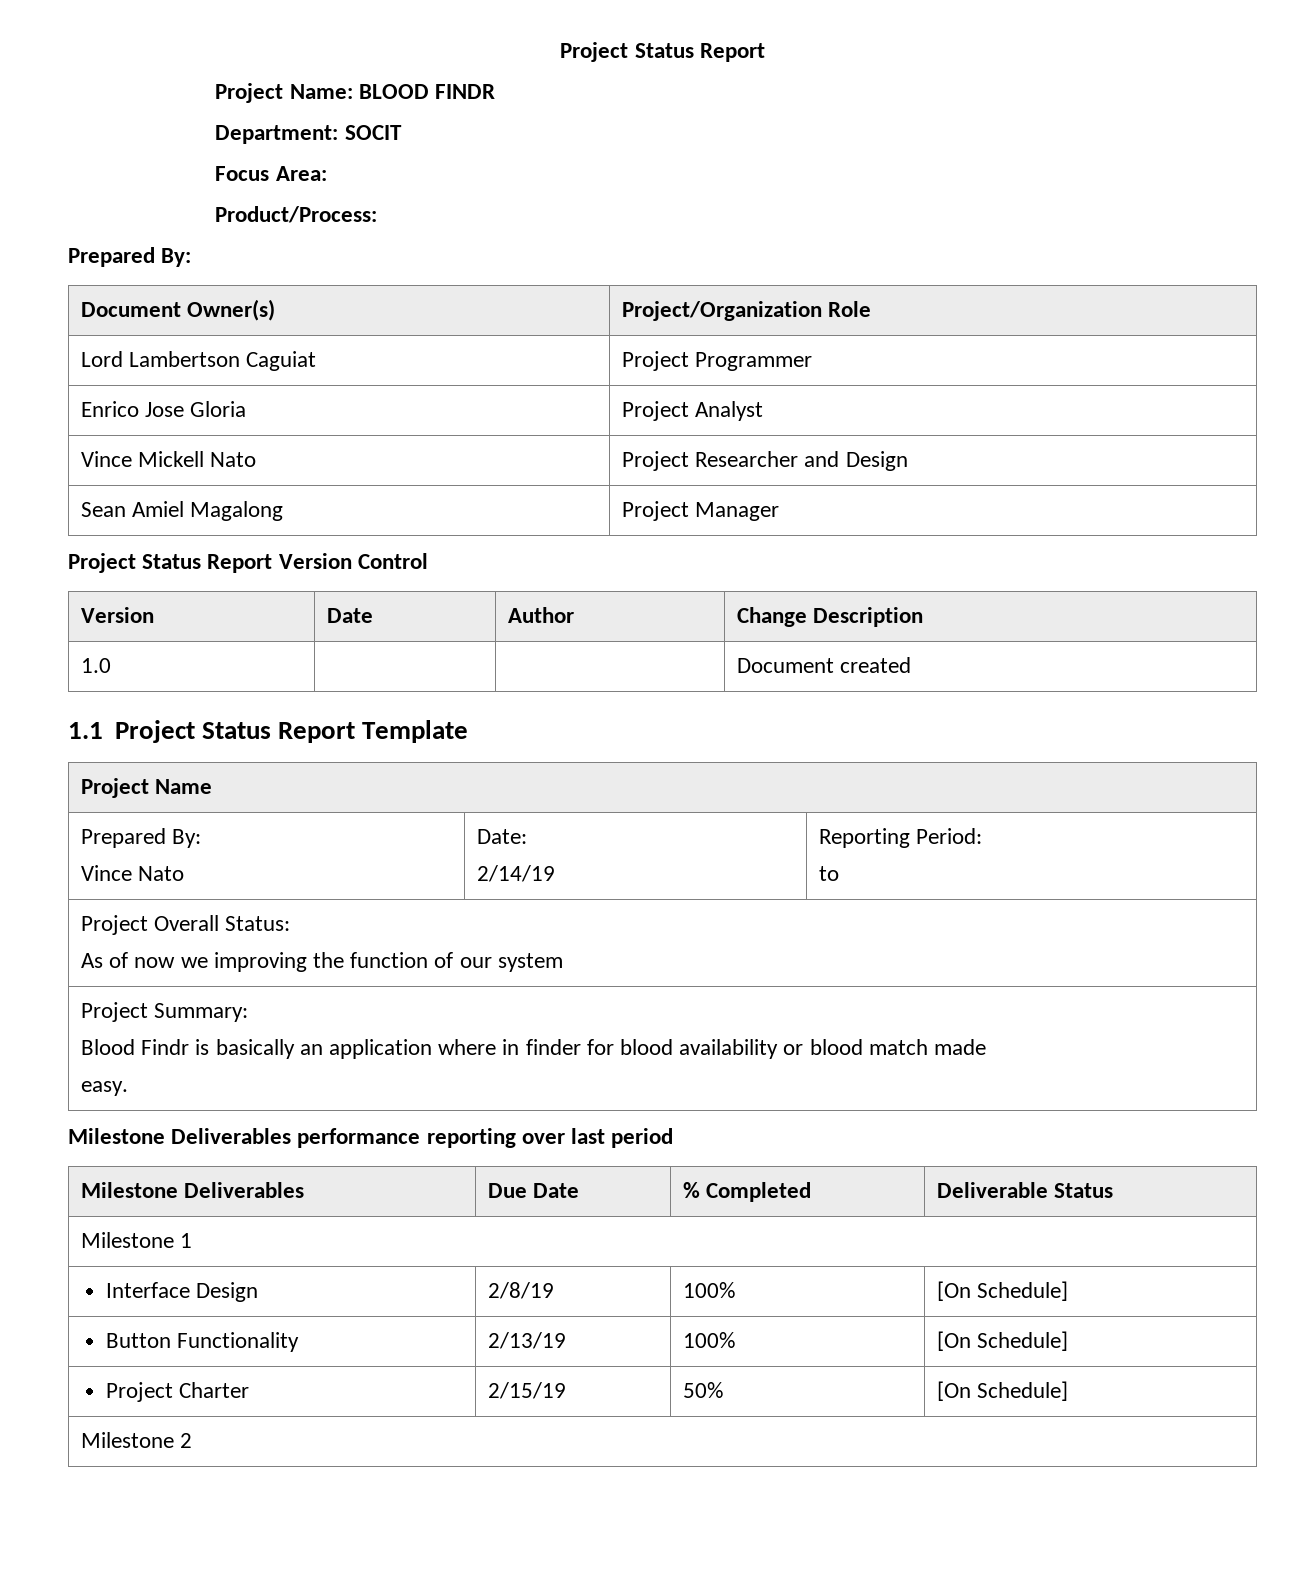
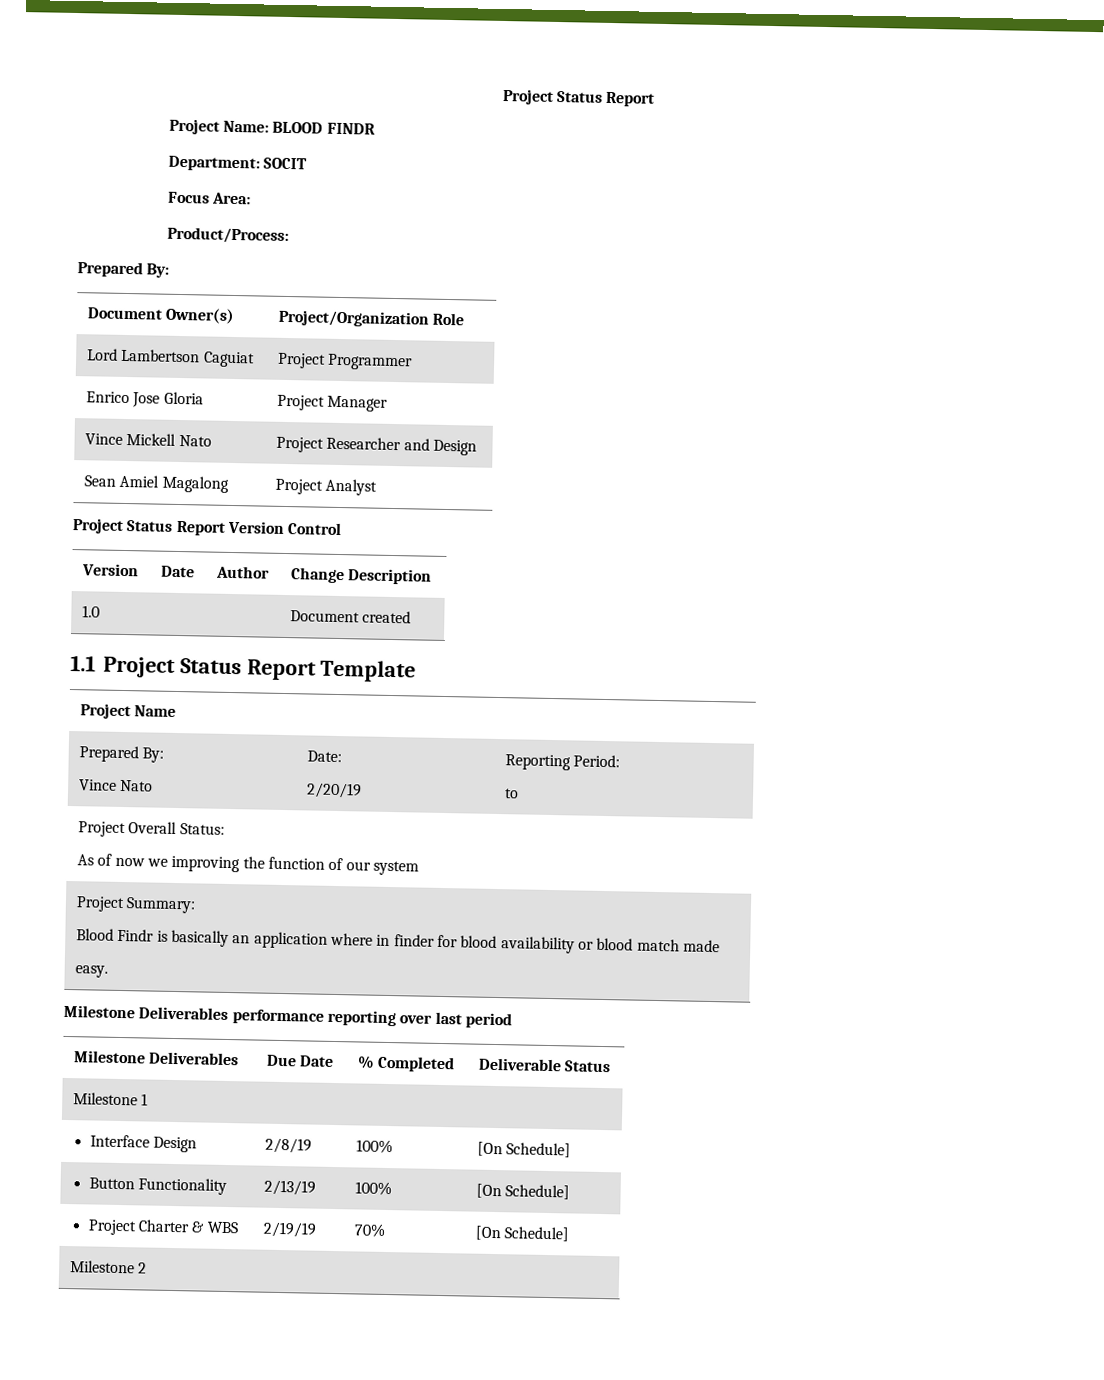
- Enrico Jose Gloria | Project Analyst
+ Enrico Jose Gloria | Project Manager
- Sean Amiel Magalong | Project Manager
+ Sean Amiel Magalong | Project Analyst
  Project Name
  Prepared By:
  Vince Nato | Date:
- 2/14/19 | Reporting Period:
+ 2/20/19 | Reporting Period:
- Project Charter | 2/15/19 | 50% | [On Schedule]
+ Project Charter & WBS | 2/19/19 | 70% | [On Schedule]

